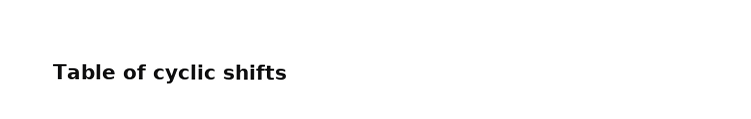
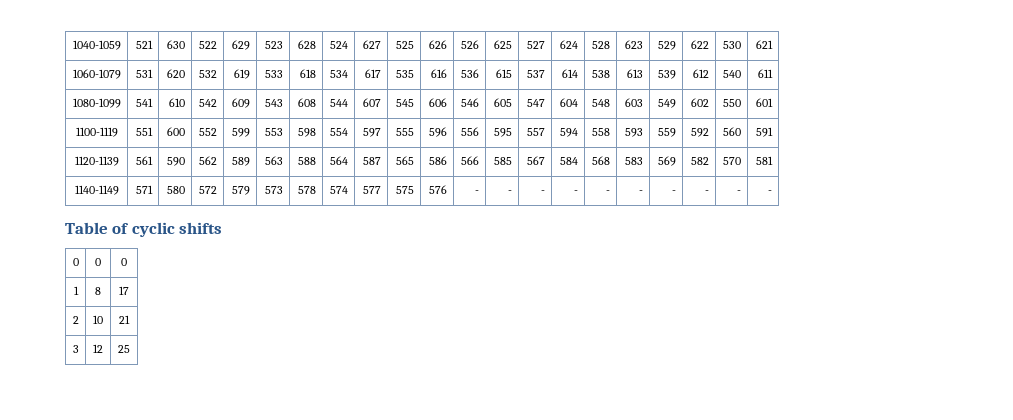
+ 1040-1059 | 521 | 630 | 522 | 629 | 523 | 628 | 524 | 627 | 525 | 626 | 526 | 625 | 527 | 624 | 528 | 623 | 529 | 622 | 530 | 621
+ 1060-1079 | 531 | 620 | 532 | 619 | 533 | 618 | 534 | 617 | 535 | 616 | 536 | 615 | 537 | 614 | 538 | 613 | 539 | 612 | 540 | 611
+ 1080-1099 | 541 | 610 | 542 | 609 | 543 | 608 | 544 | 607 | 545 | 606 | 546 | 605 | 547 | 604 | 548 | 603 | 549 | 602 | 550 | 601
+ 1100-1119 | 551 | 600 | 552 | 599 | 553 | 598 | 554 | 597 | 555 | 596 | 556 | 595 | 557 | 594 | 558 | 593 | 559 | 592 | 560 | 591
+ 1120-1139 | 561 | 590 | 562 | 589 | 563 | 588 | 564 | 587 | 565 | 586 | 566 | 585 | 567 | 584 | 568 | 583 | 569 | 582 | 570 | 581
+ 1140-1149 | 571 | 580 | 572 | 579 | 573 | 578 | 574 | 577 | 575 | 576 | - | - | - | - | - | - | - | - | - | -
  Table of cyclic shifts
+ 0 | 0 | 0
+ 1 | 8 | 17
+ 2 | 10 | 21
+ 3 | 12 | 25

